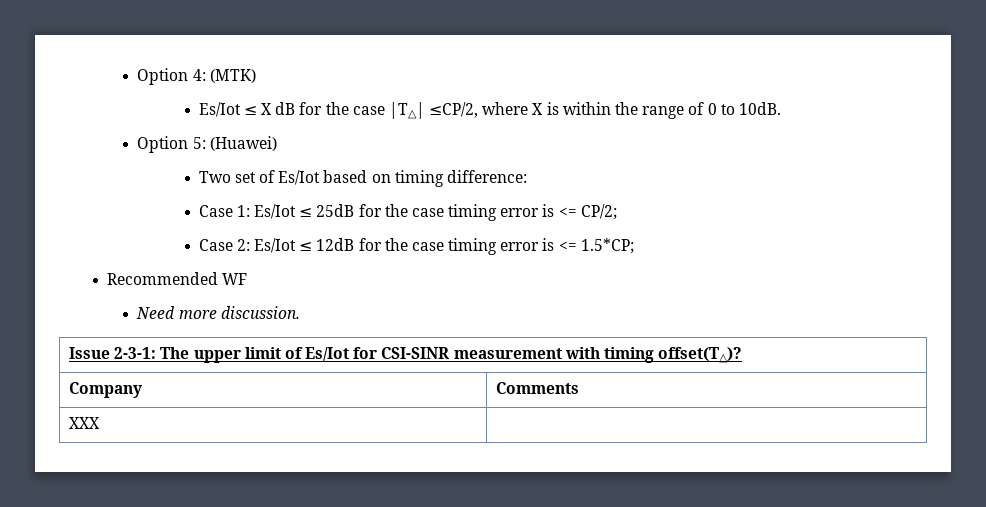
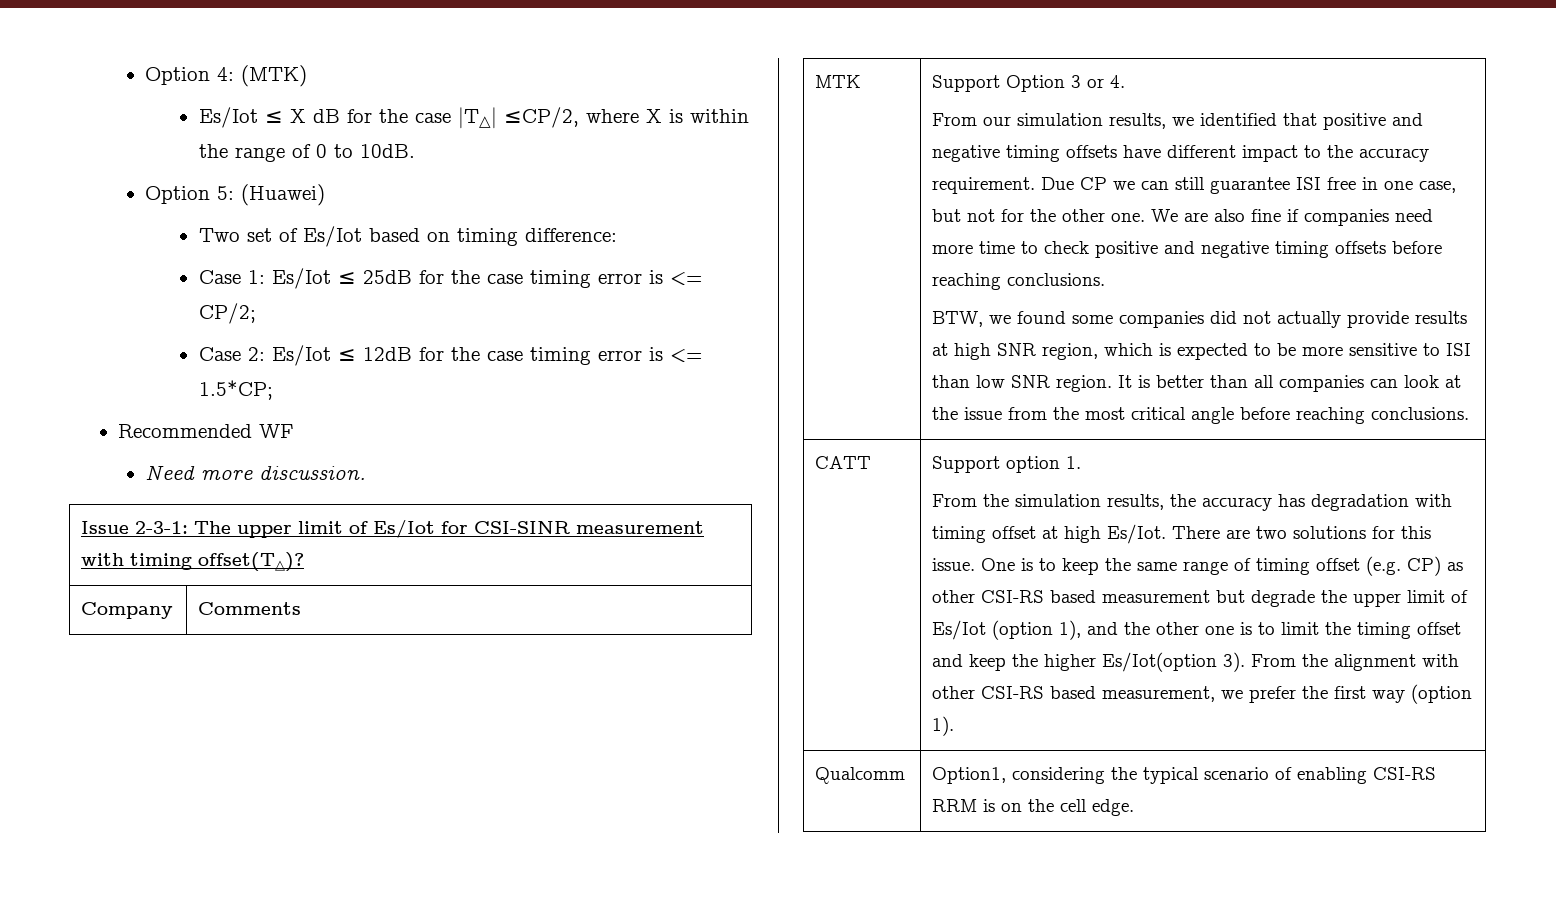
- XXX
+ MTK | Support Option 3 or 4.
+ From our simulation results, we identified that positive and negative timing offsets have different impact to the accuracy requirement. Due CP we can still guarantee ISI free in one case, but not for the other one. We are also fine if companies need more time to check positive and negative timing offsets before reaching conclusions.
+ BTW, we found some companies did not actually provide results at high SNR region, which is expected to be more sensitive to ISI than low SNR region. It is better than all companies can look at the issue from the most critical angle before reaching conclusions.
+ CATT | Support option 1.
+ From the simulation results, the accuracy has degradation with timing offset at high Es/Iot. There are two solutions for this issue. One is to keep the same range of timing offset (e.g. CP) as other CSI-RS based measurement but degrade the upper limit of Es/Iot (option 1), and the other one is to limit the timing offset and keep the higher Es/Iot(option 3). From the alignment with other CSI-RS based measurement, we prefer the first way (option 1).
+ Qualcomm | Option1, considering the typical scenario of enabling CSI-RS RRM is on the cell edge.

